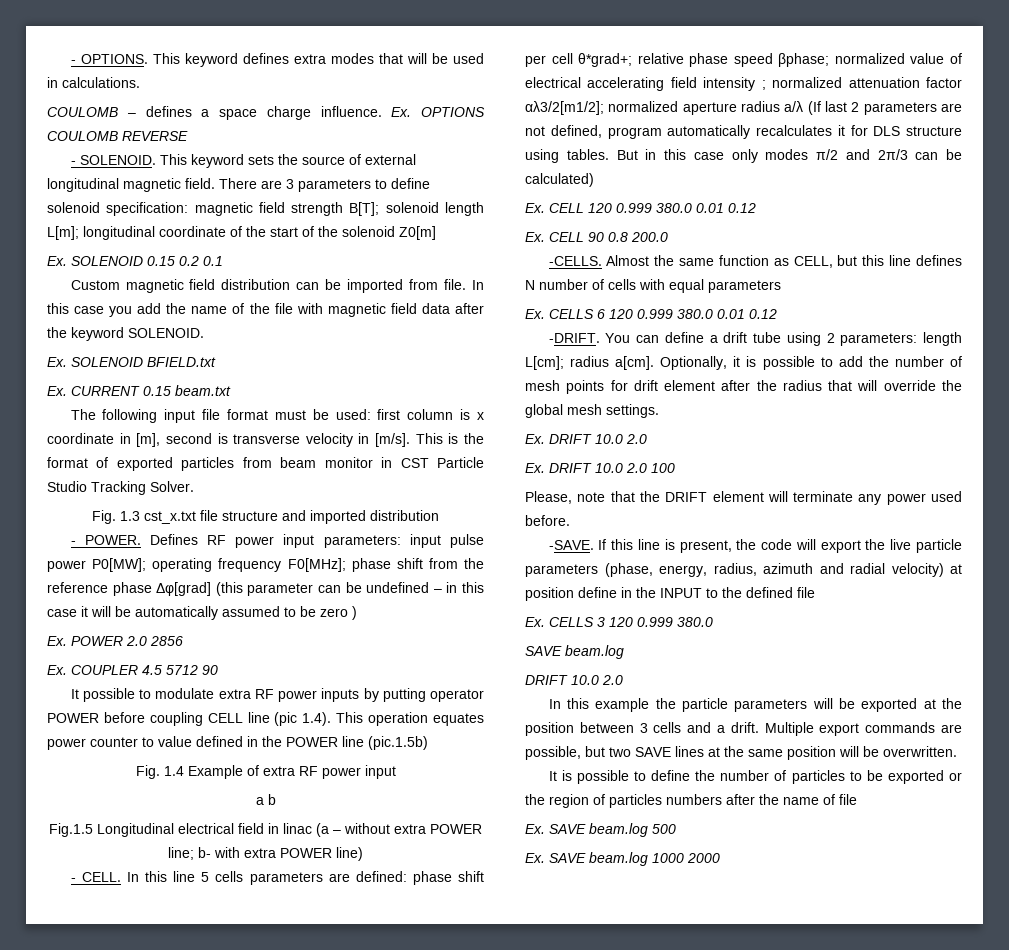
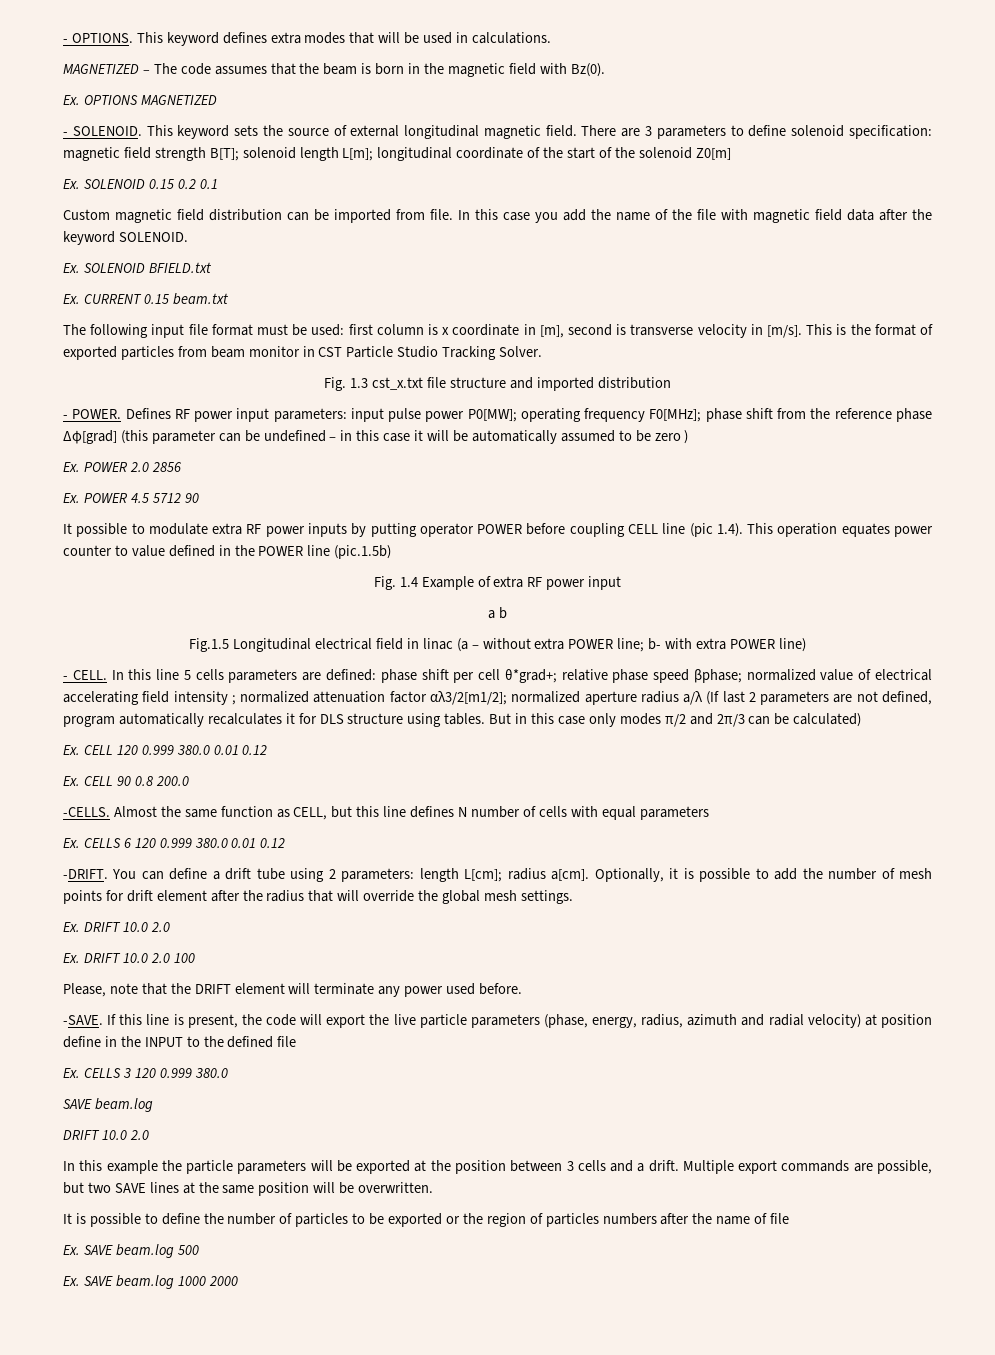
- COULOMB – defines a space charge influence. Ex. OPTIONS COULOMB REVERSE
+ MAGNETIZED – The code assumes that the beam is born in the magnetic field with Bz(0).
+ Ex. OPTIONS MAGNETIZED
- Ex. COUPLER 4.5 5712 90
+ Ex. POWER 4.5 5712 90

